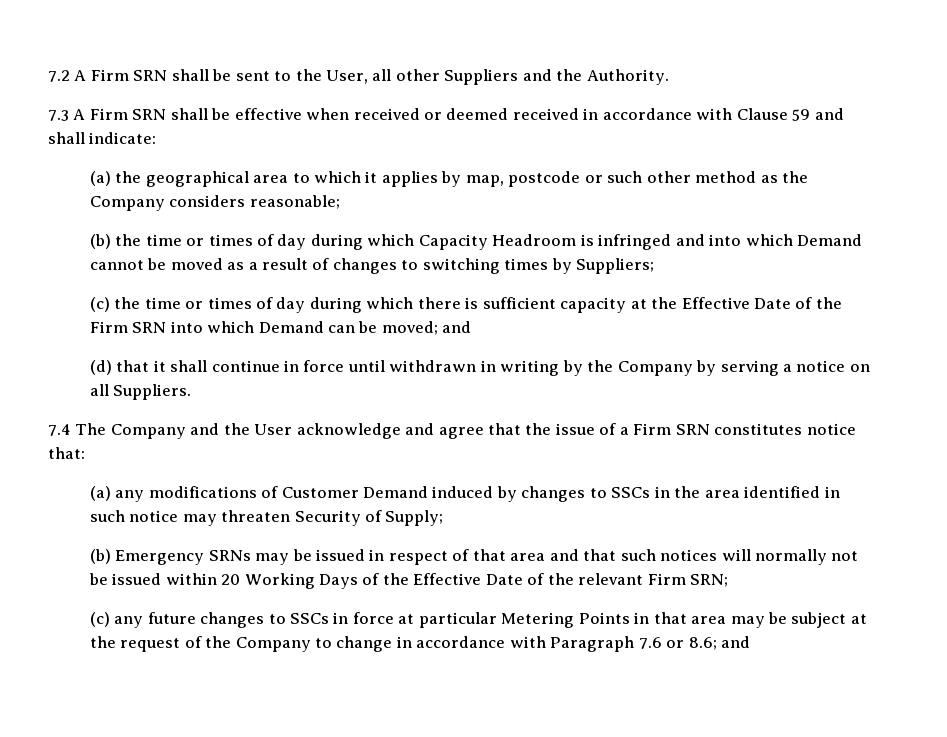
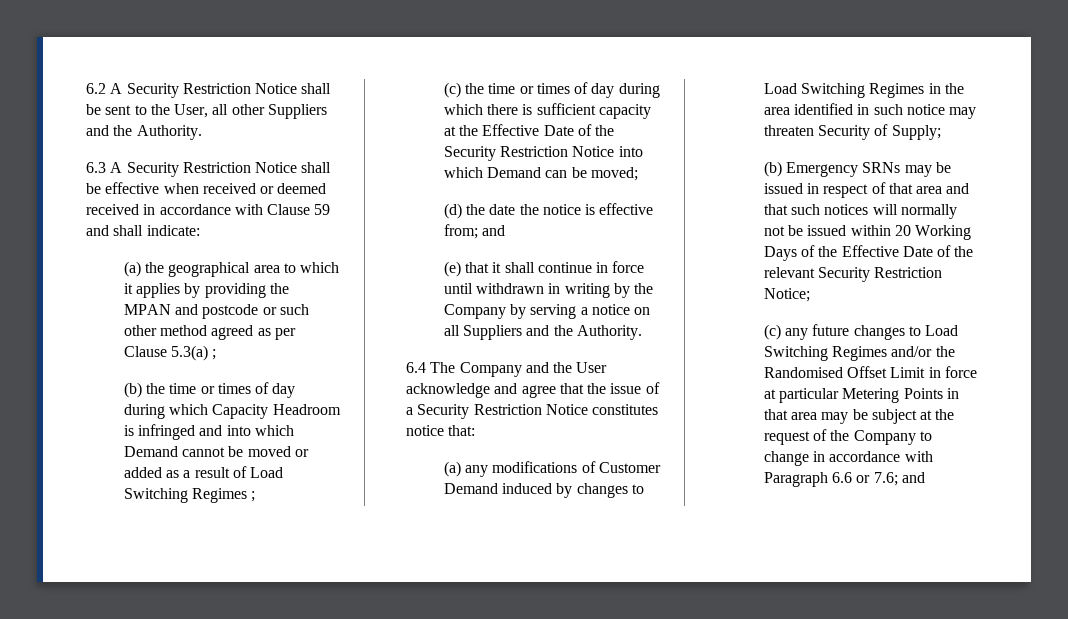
- 7.2 A Firm SRN shall be sent to the User, all other Suppliers and the Authority.
+ 6.2 A Security Restriction Notice shall be sent to the User, all other Suppliers and the Authority.
- 7.3 A Firm SRN shall be effective when received or deemed received in accordance with Clause 59 and shall indicate:
+ 6.3 A Security Restriction Notice shall be effective when received or deemed received in accordance with Clause 59 and shall indicate:
- (a) the geographical area to which it applies by map, postcode or such other method as the Company considers reasonable;
+ (a) the geographical area to which it applies by providing the MPAN and postcode or such other method agreed as per Clause 5.3(a) ;
- (b) the time or times of day during which Capacity Headroom is infringed and into which Demand cannot be moved as a result of changes to switching times by Suppliers;
+ (b) the time or times of day during which Capacity Headroom is infringed and into which Demand cannot be moved or added as a result of Load Switching Regimes ;
- (c) the time or times of day during which there is sufficient capacity at the Effective Date of the Firm SRN into which Demand can be moved; and
+ (c) the time or times of day during which there is sufficient capacity at the Effective Date of the Security Restriction Notice into which Demand can be moved;
+ (d) the date the notice is effective from; and
- (d) that it shall continue in force until withdrawn in writing by the Company by serving a notice on all Suppliers.
- 7.4 The Company and the User acknowledge and agree that the issue of a Firm SRN constitutes notice that:
+ (e) that it shall continue in force until withdrawn in writing by the Company by serving a notice on all Suppliers and the Authority.
+ 6.4 The Company and the User acknowledge and agree that the issue of a Security Restriction Notice constitutes notice that:
- (a) any modifications of Customer Demand induced by changes to SSCs in the area identified in such notice may threaten Security of Supply;
+ (a) any modifications of Customer Demand induced by changes to Load Switching Regimes in the area identified in such notice may threaten Security of Supply;
- (b) Emergency SRNs may be issued in respect of that area and that such notices will normally not be issued within 20 Working Days of the Effective Date of the relevant Firm SRN;
+ (b) Emergency SRNs may be issued in respect of that area and that such notices will normally not be issued within 20 Working Days of the Effective Date of the relevant Security Restriction Notice;
- (c) any future changes to SSCs in force at particular Metering Points in that area may be subject at the request of the Company to change in accordance with Paragraph 7.6 or 8.6; and
+ (c) any future changes to Load Switching Regimes and/or the Randomised Offset Limit in force at particular Metering Points in that area may be subject at the request of the Company to change in accordance with Paragraph 6.6 or 7.6; and

